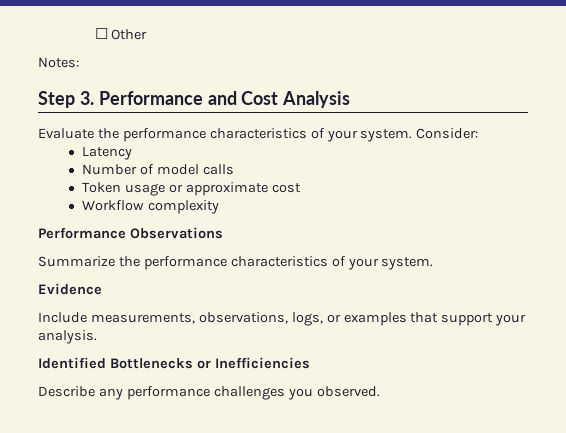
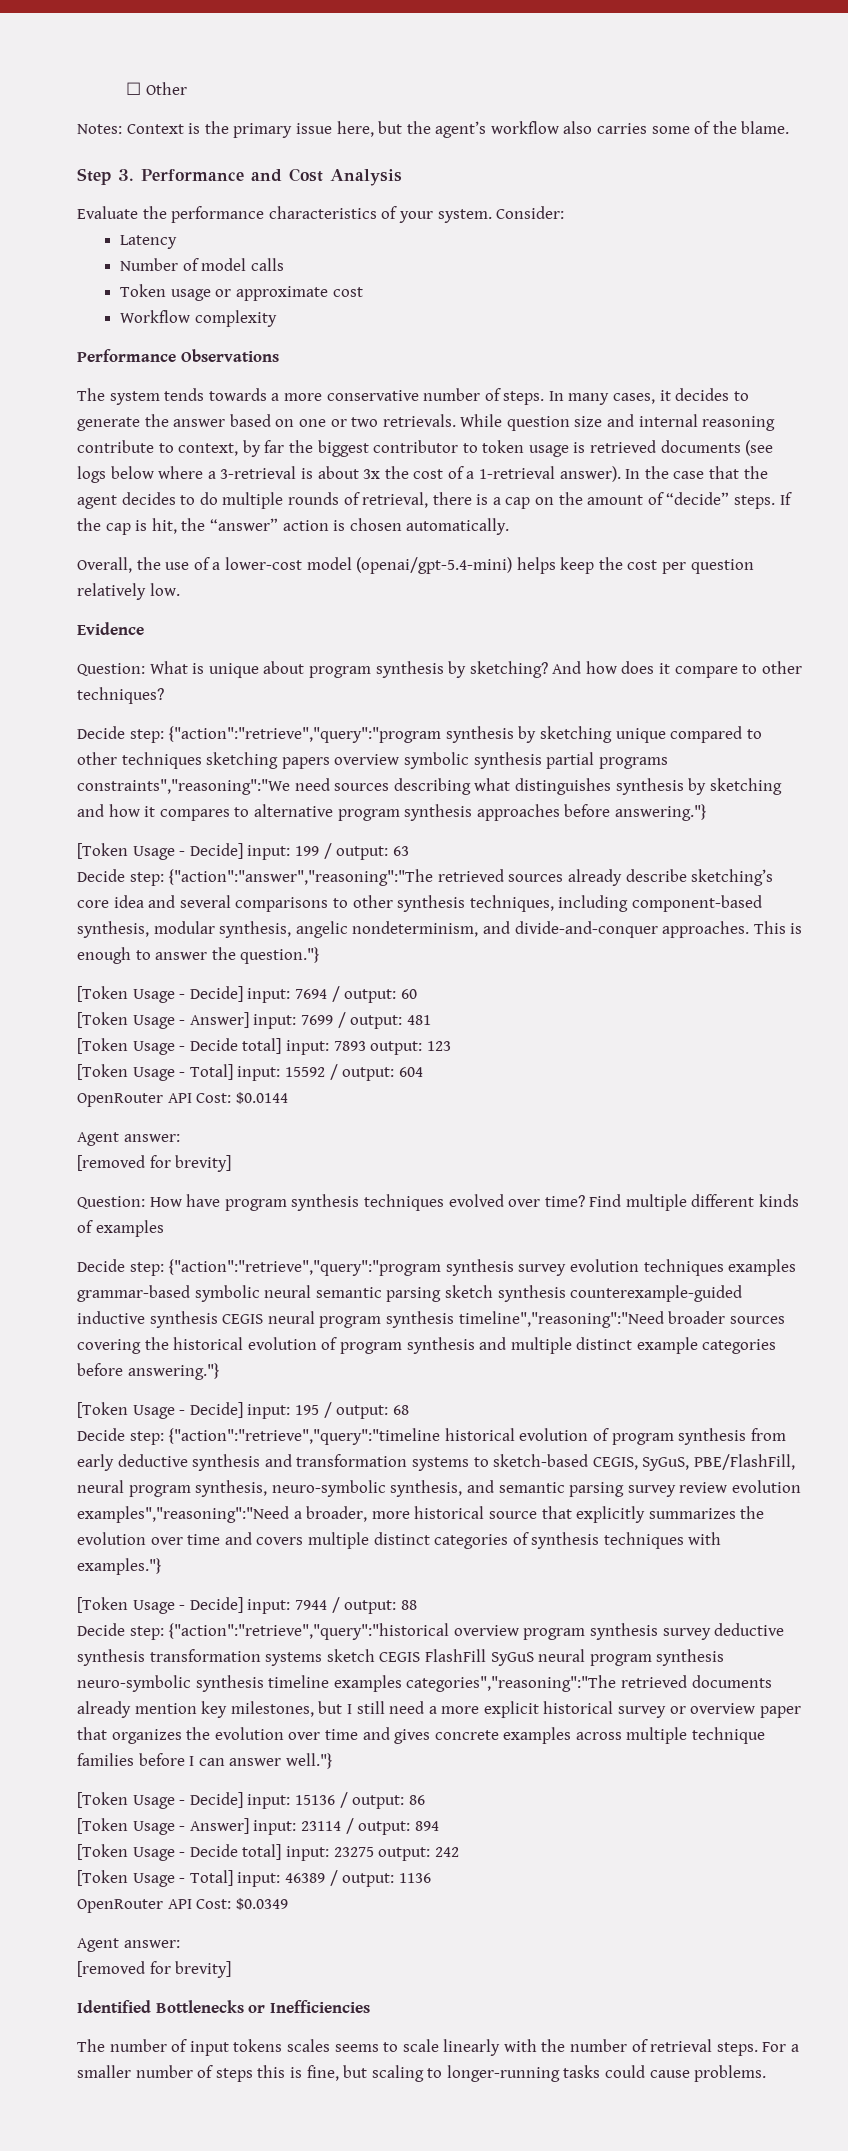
- Notes:
+ Notes: Context is the primary issue here, but the agent’s workflow also carries some of the blame.
- Summarize the performance characteristics of your system.
+ The system tends towards a more conservative number of steps. In many cases, it decides to generate the answer based on one or two retrievals. While question size and internal reasoning contribute to context, by far the biggest contributor to token usage is retrieved documents (see logs below where a 3-retrieval is about 3x the cost of a 1-retrieval answer). In the case that the agent decides to do multiple rounds of retrieval, there is a cap on the amount of “decide” steps. If the cap is hit, the “answer” action is chosen automatically.
+ Overall, the use of a lower-cost model (openai/gpt-5.4-mini) helps keep the cost per question relatively low.
  Evidence
- Include measurements, observations, logs, or examples that support your analysis.
+ Question: What is unique about program synthesis by sketching? And how does it compare to other techniques?
+ Decide step: {"action":"retrieve","query":"program synthesis by sketching unique compared to other techniques sketching papers overview symbolic synthesis partial programs constraints","reasoning":"We need sources describing what distinguishes synthesis by sketching and how it compares to alternative program synthesis approaches before answering."}
+ [Token Usage - Decide] input: 199 / output: 63
+ Decide step: {"action":"answer","reasoning":"The retrieved sources already describe sketching’s core idea and several comparisons to other synthesis techniques, including component-based synthesis, modular synthesis, angelic nondeterminism, and divide-and-conquer approaches. This is enough to answer the question."}
+ [Token Usage - Decide] input: 7694 / output: 60
+ [Token Usage - Answer] input: 7699 / output: 481
+ [Token Usage - Decide total] input: 7893 output: 123
+ [Token Usage - Total] input: 15592 / output: 604
+ OpenRouter API Cost: $0.0144
+ Agent answer:
+ [removed for brevity]
+ Question: How have program synthesis techniques evolved over time? Find multiple different kinds of examples
+ Decide step: {"action":"retrieve","query":"program synthesis survey evolution techniques examples grammar-based symbolic neural semantic parsing sketch synthesis counterexample-guided inductive synthesis CEGIS neural program synthesis timeline","reasoning":"Need broader sources covering the historical evolution of program synthesis and multiple distinct example categories before answering."}
+ [Token Usage - Decide] input: 195 / output: 68
+ Decide step: {"action":"retrieve","query":"timeline historical evolution of program synthesis from early deductive synthesis and transformation systems to sketch-based CEGIS, SyGuS, PBE/FlashFill, neural program synthesis, neuro-symbolic synthesis, and semantic parsing survey review evolution examples","reasoning":"Need a broader, more historical source that explicitly summarizes the evolution over time and covers multiple distinct categories of synthesis techniques with examples."}
+ [Token Usage - Decide] input: 7944 / output: 88
+ Decide step: {"action":"retrieve","query":"historical overview program synthesis survey deductive synthesis transformation systems sketch CEGIS FlashFill SyGuS neural program synthesis neuro-symbolic synthesis timeline examples categories","reasoning":"The retrieved documents already mention key milestones, but I still need a more explicit historical survey or overview paper that organizes the evolution over time and gives concrete examples across multiple technique families before I can answer well."}
+ [Token Usage - Decide] input: 15136 / output: 86
+ [Token Usage - Answer] input: 23114 / output: 894
+ [Token Usage - Decide total] input: 23275 output: 242
+ [Token Usage - Total] input: 46389 / output: 1136
+ OpenRouter API Cost: $0.0349
+ Agent answer:
+ [removed for brevity]
  Identified Bottlenecks or Inefficiencies
- Describe any performance challenges you observed.
+ The number of input tokens scales seems to scale linearly with the number of retrieval steps. For a smaller number of steps this is fine, but scaling to longer-running tasks could cause problems.

